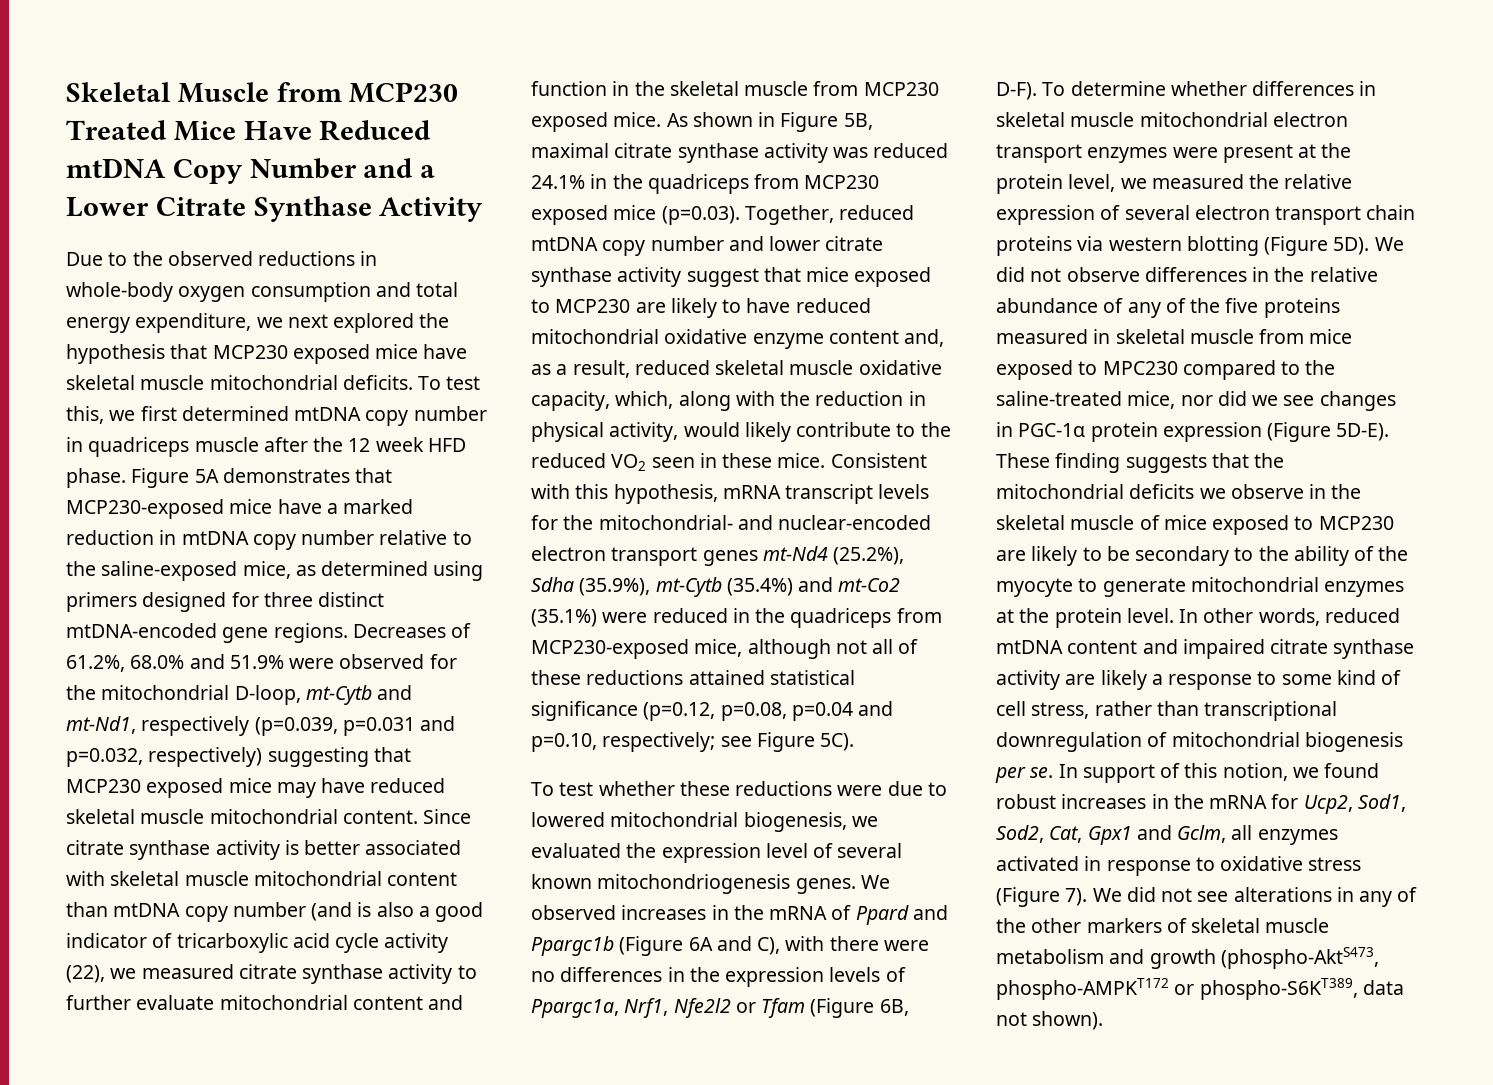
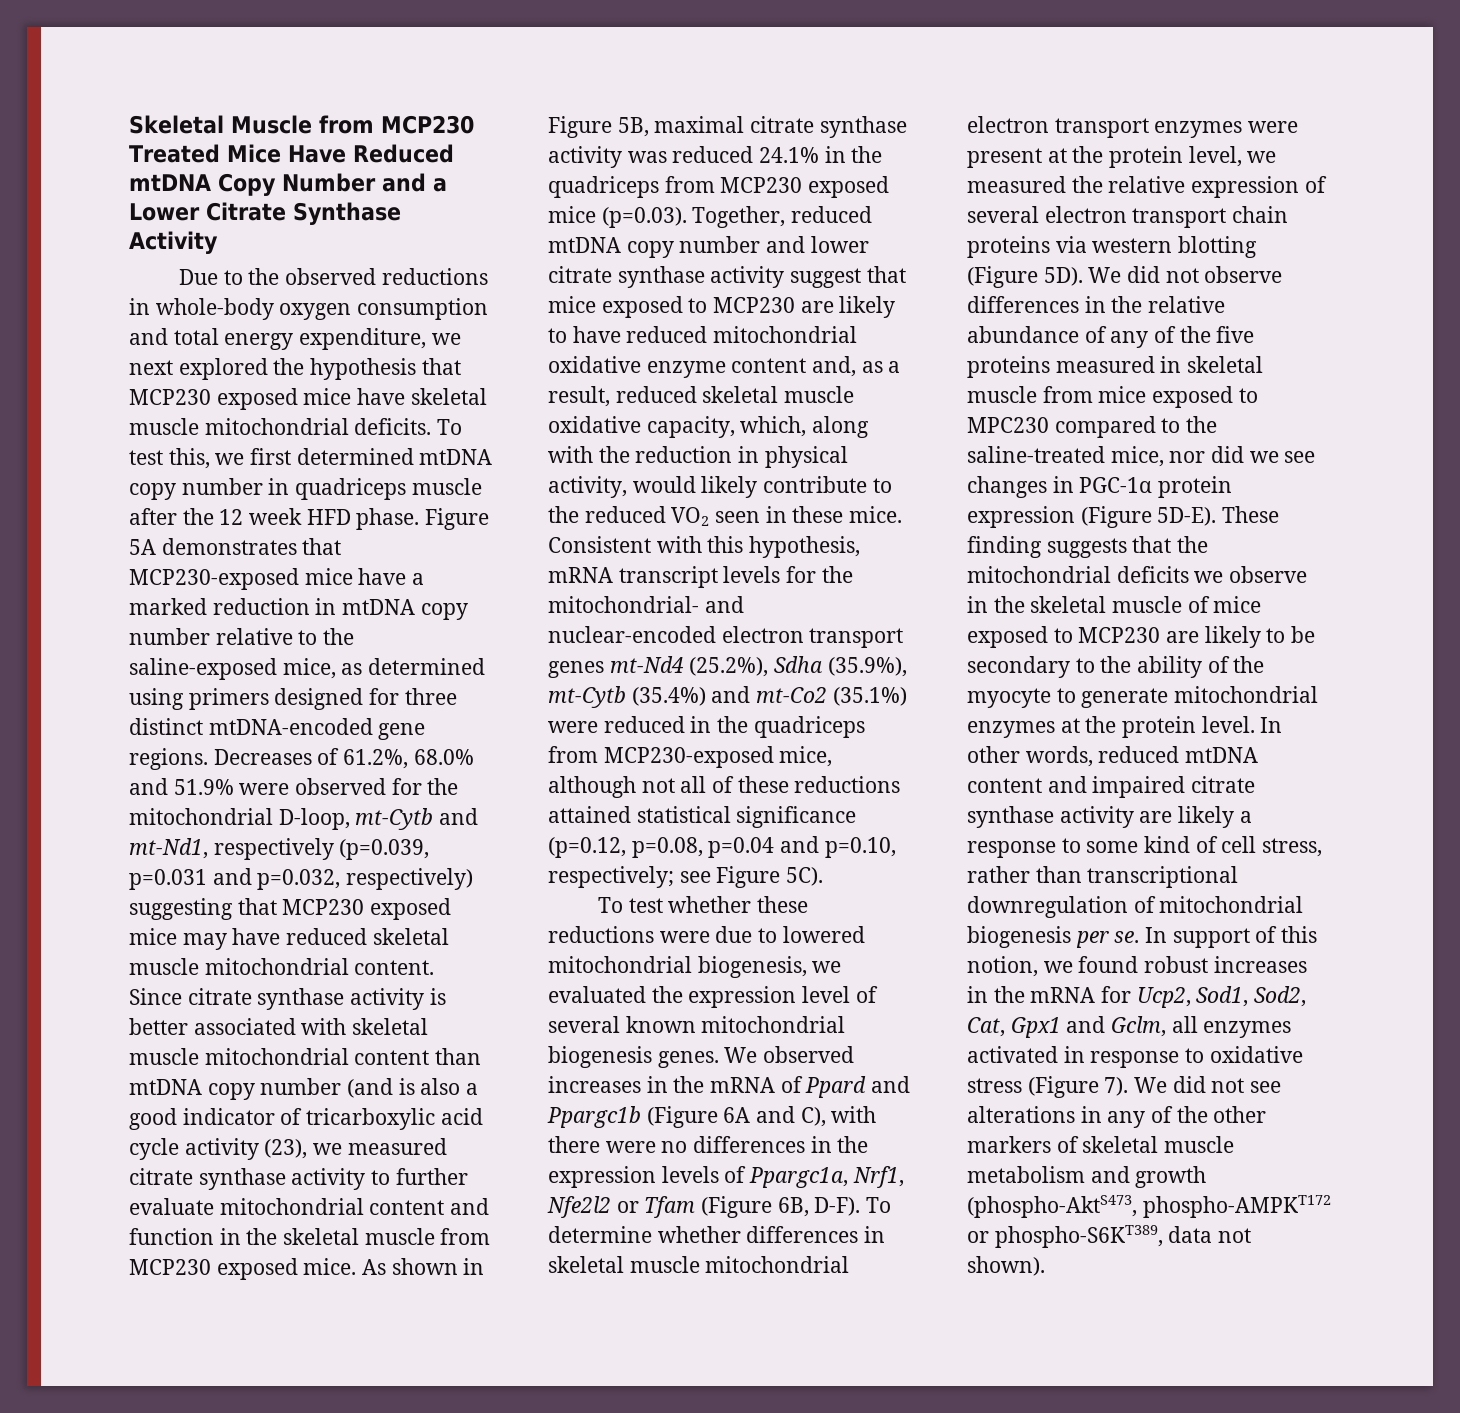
- Since citrate synthase activity is better associated with skeletal muscle mitochondrial content than mtDNA copy number (and is also a good indicator of tricarboxylic acid cycle activity (22), we measured citrate synthase activity to further evaluate mitochondrial content and function in the skeletal muscle from MCP230 exposed mice.
+ Since citrate synthase activity is better associated with skeletal muscle mitochondrial content than mtDNA copy number (and is also a good indicator of tricarboxylic acid cycle activity (23), we measured citrate synthase activity to further evaluate mitochondrial content and function in the skeletal muscle from MCP230 exposed mice.
- To test whether these reductions were due to lowered mitochondrial biogenesis, we evaluated the expression level of several known mitochondriogenesis genes.
+ To test whether these reductions were due to lowered mitochondrial biogenesis, we evaluated the expression level of several known mitochondrial biogenesis genes.

